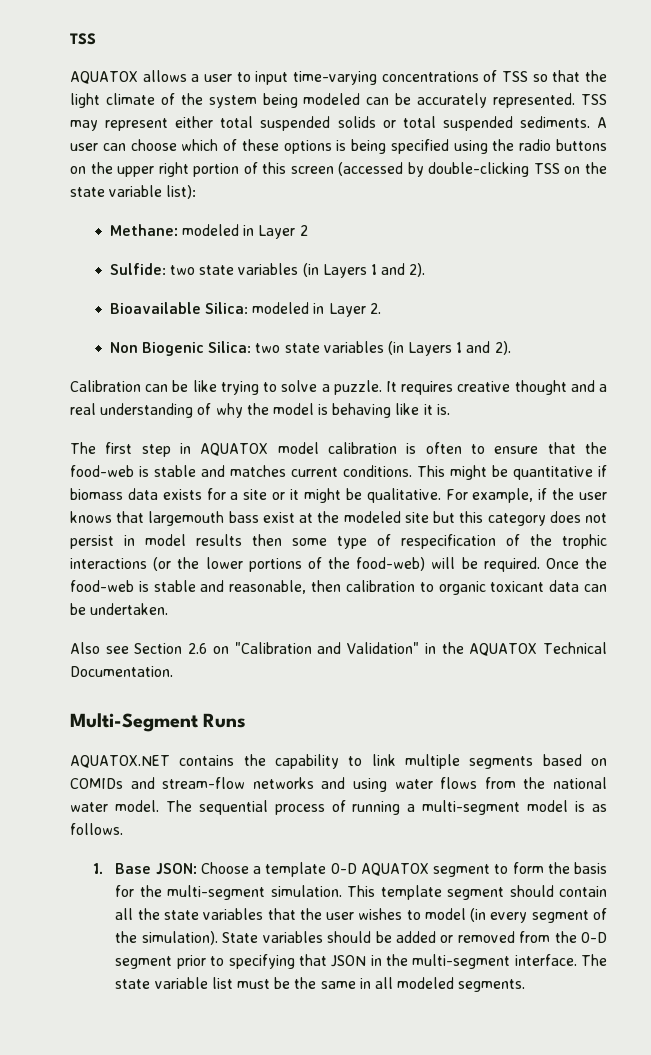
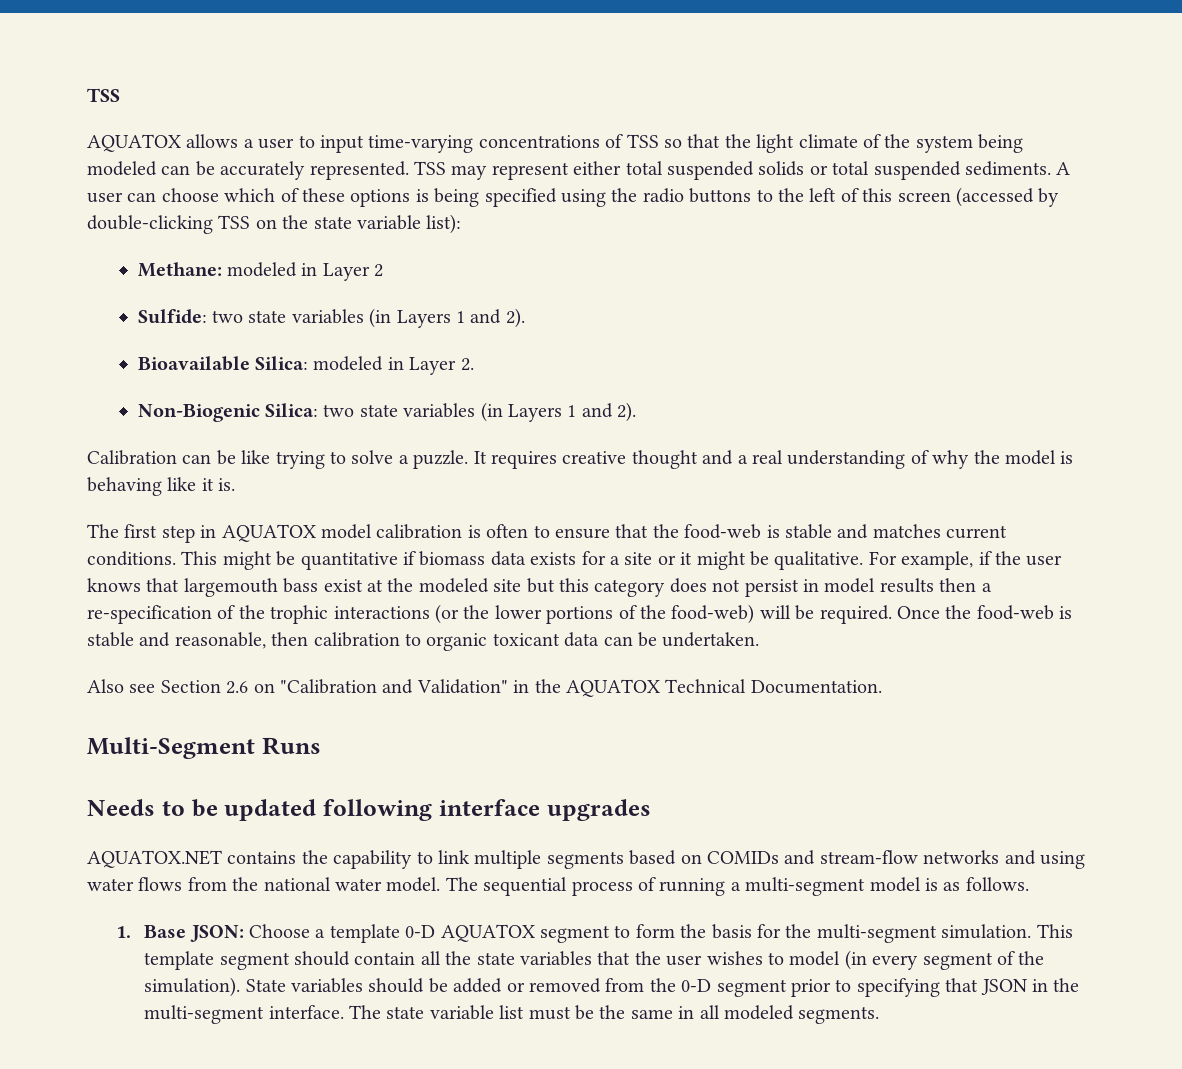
- A user can choose which of these options is being specified using the radio buttons on the upper right portion of this screen (accessed by double-clicking TSS on the state variable list):
+ A user can choose which of these options is being specified using the radio buttons to the left of this screen (accessed by double-clicking TSS on the state variable list):
- Non Biogenic Silica: two state variables (in Layers 1 and 2).
+ Non-Biogenic Silica: two state variables (in Layers 1 and 2).
- For example, if the user knows that largemouth bass exist at the modeled site but this category does not persist in model results then some type of respecification of the trophic interactions (or the lower portions of the food-web) will be required.
+ For example, if the user knows that largemouth bass exist at the modeled site but this category does not persist in model results then a re-specification of the trophic interactions (or the lower portions of the food-web) will be required.
+ Needs to be updated following interface upgrades

